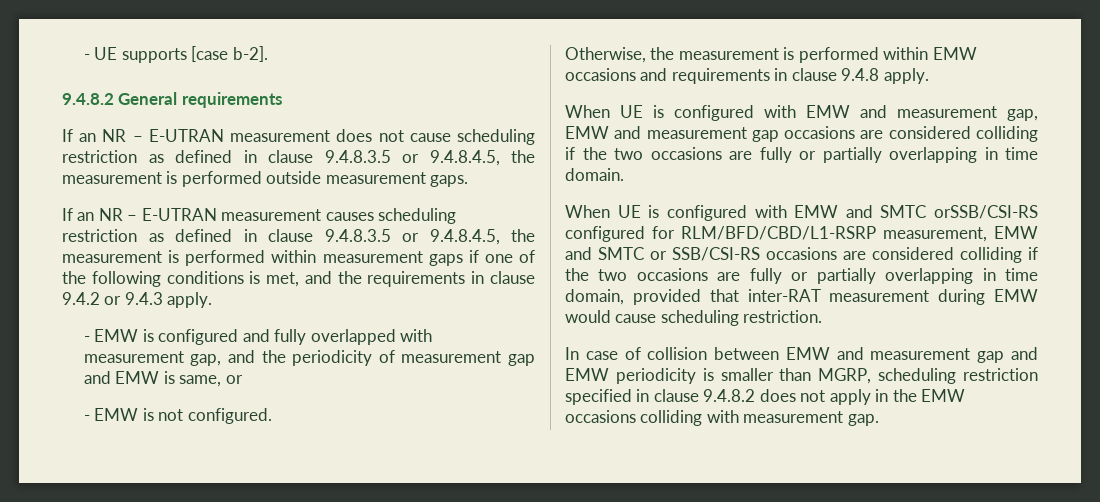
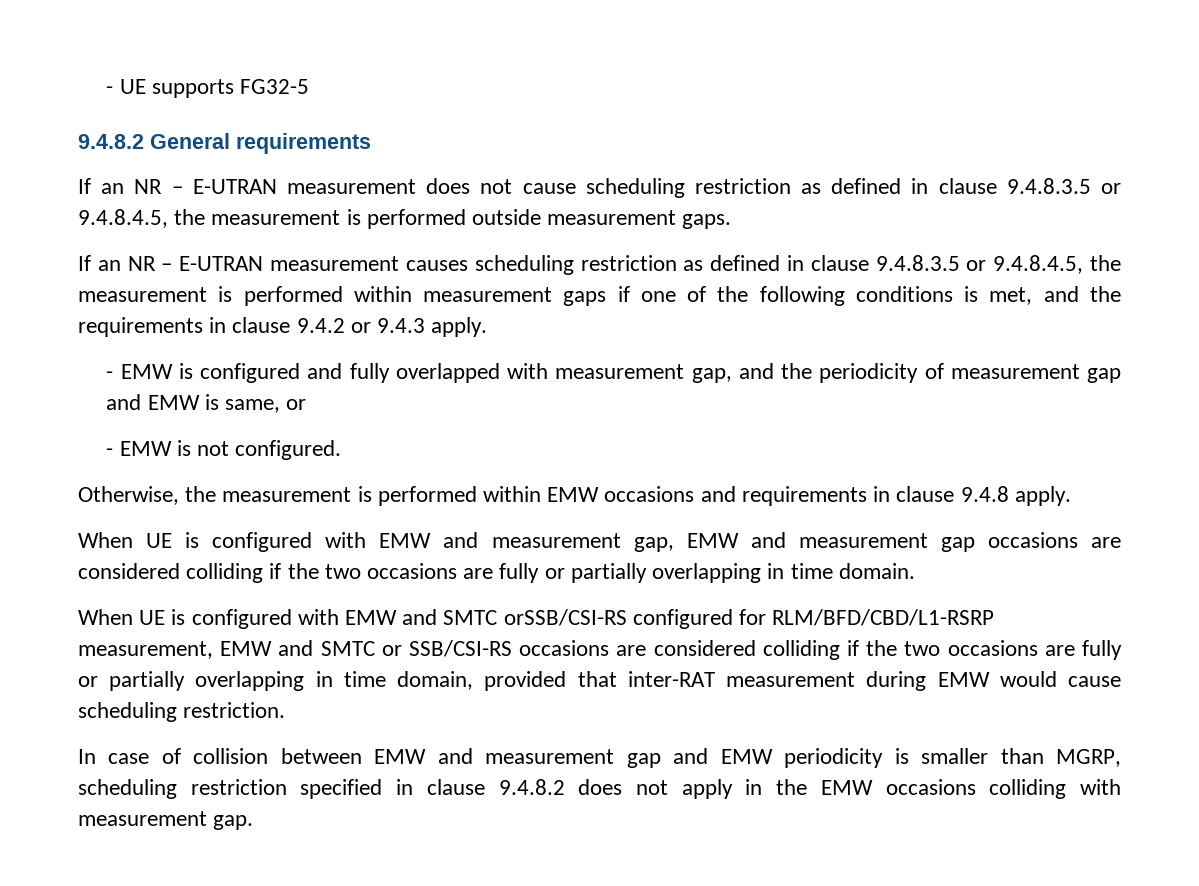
- - UE supports [case b-2].
+ - UE supports FG32-5

